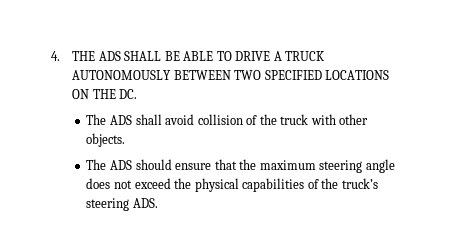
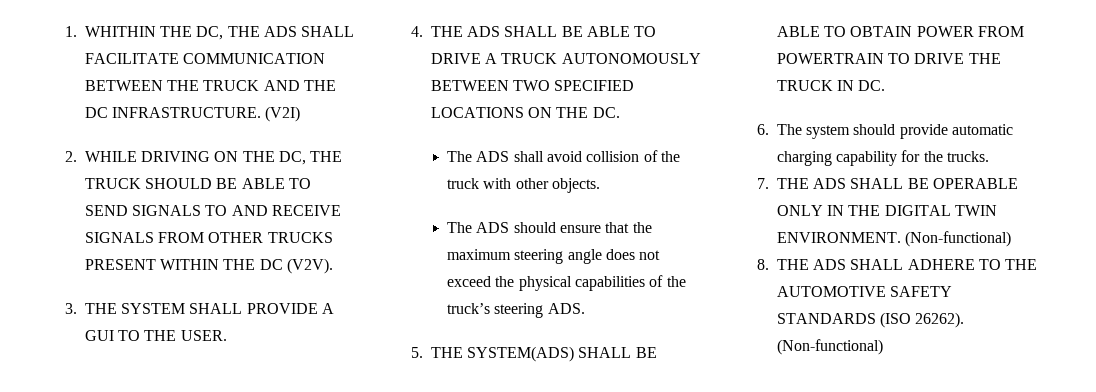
+ 1. WHITHIN THE DC, THE ADS SHALL FACILITATE COMMUNICATION BETWEEN THE TRUCK AND THE DC INFRASTRUCTURE. (V2I)
+ 2. WHILE DRIVING ON THE DC, THE TRUCK SHOULD BE ABLE TO SEND SIGNALS TO AND RECEIVE SIGNALS FROM OTHER TRUCKS PRESENT WITHIN THE DC (V2V).
+ 3. THE SYSTEM SHALL PROVIDE A GUI TO THE USER.
+ 5. THE SYSTEM(ADS) SHALL BE ABLE TO OBTAIN POWER FROM POWERTRAIN TO DRIVE THE TRUCK IN DC.
+ 6. The system should provide automatic charging capability for the trucks.
+ 7. THE ADS SHALL BE OPERABLE ONLY IN THE DIGITAL TWIN ENVIRONMENT. (Non-functional)
+ 8. THE ADS SHALL ADHERE TO THE AUTOMOTIVE SAFETY STANDARDS (ISO 26262). (Non-functional)

